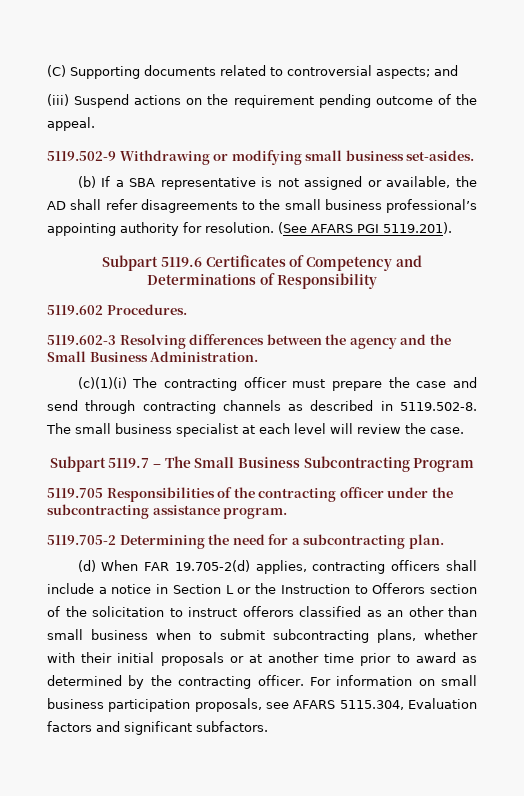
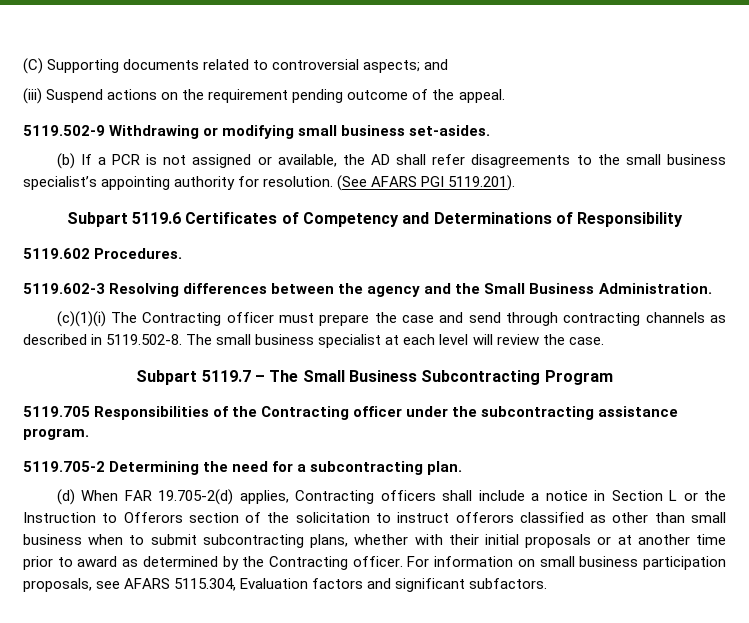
- (b) If a SBA representative is not assigned or available, the AD shall refer disagreements to the small business professional’s appointing authority for resolution.
+ (b) If a PCR is not assigned or available, the AD shall refer disagreements to the small business specialist’s appointing authority for resolution.
- (c)(1)(i) The contracting officer must prepare the case and send through contracting channels as described in 5119.502-8. The small business specialist at each level will review the case.
+ (c)(1)(i) The Contracting officer must prepare the case and send through contracting channels as described in 5119.502-8. The small business specialist at each level will review the case.
- 5119.705 Responsibilities of the contracting officer under the subcontracting assistance program.
+ 5119.705 Responsibilities of the Contracting officer under the subcontracting assistance program.
- (d) When FAR 19.705-2(d) applies, contracting officers shall include a notice in Section L or the Instruction to Offerors section of the solicitation to instruct offerors classified as an other than small business when to submit subcontracting plans, whether with their initial proposals or at another time prior to award as determined by the contracting officer.
+ (d) When FAR 19.705-2(d) applies, Contracting officers shall include a notice in Section L or the Instruction to Offerors section of the solicitation to instruct offerors classified as other than small business when to submit subcontracting plans, whether with their initial proposals or at another time prior to award as determined by the Contracting officer.

